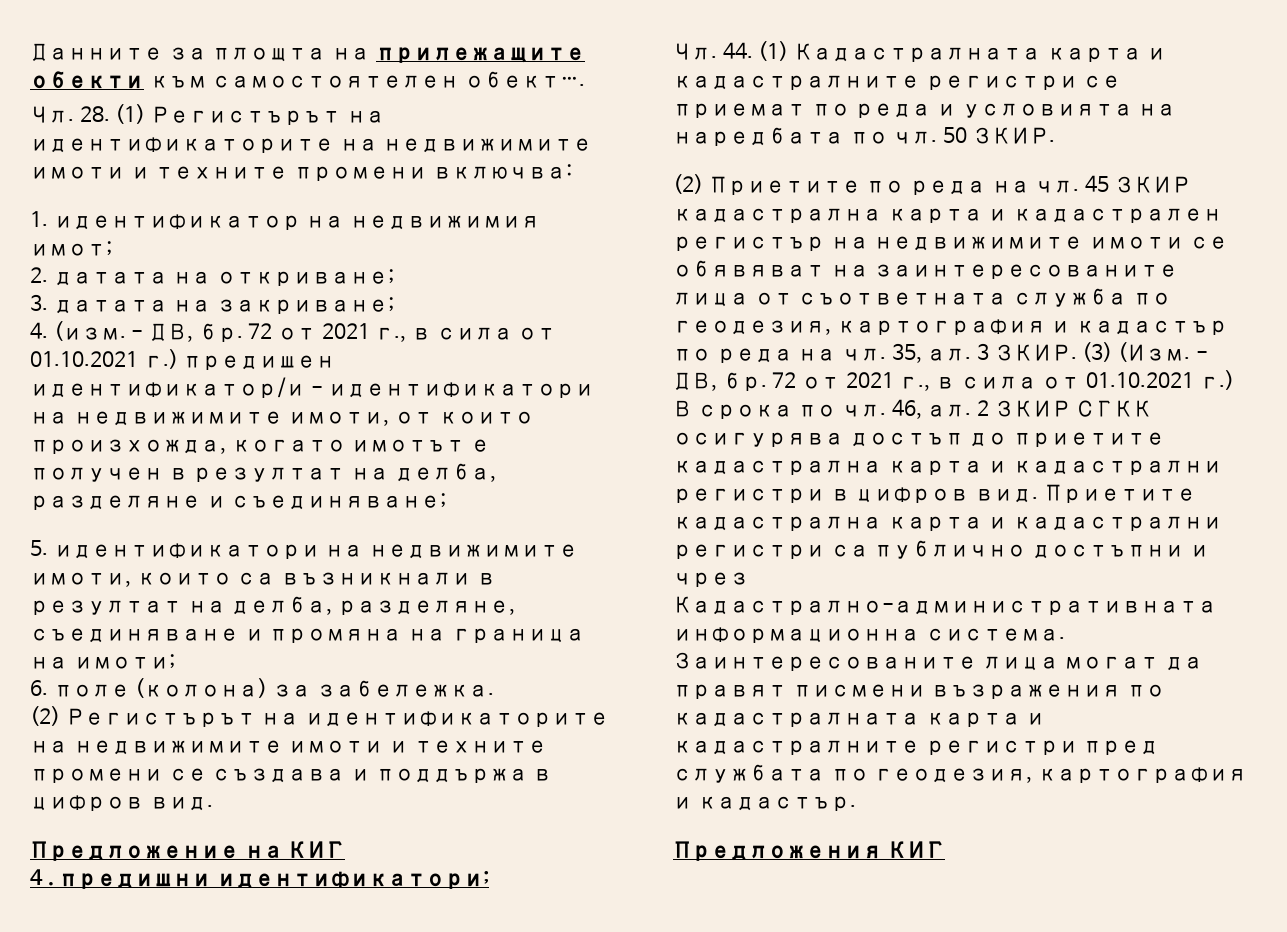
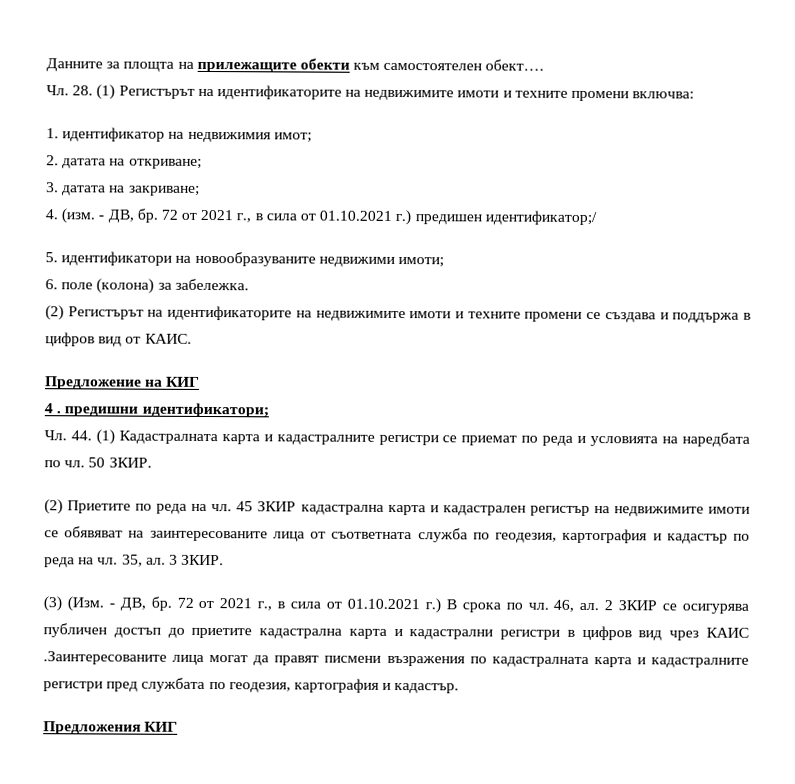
- 72 от 2021 г., в сила от 01.10.2021 г.) предишен идентификатор/и - идентификатори на недвижимите имоти, от които произхожда, когато имотът е получен в резултат на делба, разделяне и съединяване;
- 5. идентификатори на недвижимите имоти, които са възникнали в резултат на делба, разделяне, съединяване и промяна на граница на имоти;
+ 72 от 2021 г., в сила от 01.10.2021 г.) предишен идентификатор;/
+ 5. идентификатори на новообразуваните недвижими имоти;
- (2) Регистърът на идентификаторите на недвижимите имоти и техните промени се създава и поддържа в цифров вид.
+ (2) Регистърът на идентификаторите на недвижимите имоти и техните промени се създава и поддържа в цифров вид от КАИС.
- 3 ЗКИР. (3) (Изм. - ДВ, бр.
+ 3 ЗКИР.
+ (3) (Изм. - ДВ, бр.
- 2 ЗКИР СГКК осигурява достъп до приетите кадастрална карта и кадастрални регистри в цифров вид. Приетите кадастрална карта и кадастрални регистри са публично достъпни и чрез Кадастрално-административната информационна система. Заинтересованите лица могат да правят писмени възражения по кадастралната карта и кадастралните регистри пред службата по геодезия, картография и кадастър.
+ 2 ЗКИР се осигурява публичен достъп до приетите кадастрална карта и кадастрални регистри в цифров вид чрез КАИС .Заинтересованите лица могат да правят писмени възражения по кадастралната карта и кадастралните регистри пред службата по геодезия, картография и кадастър.

